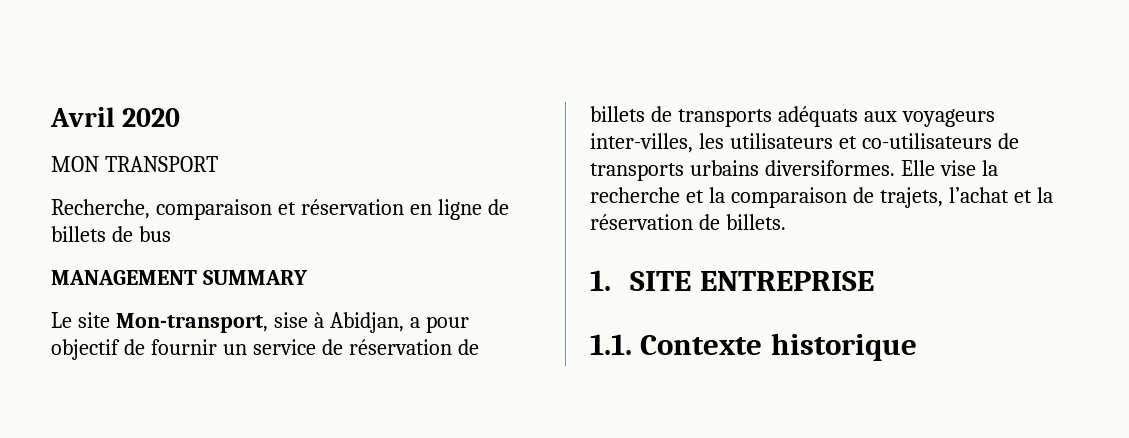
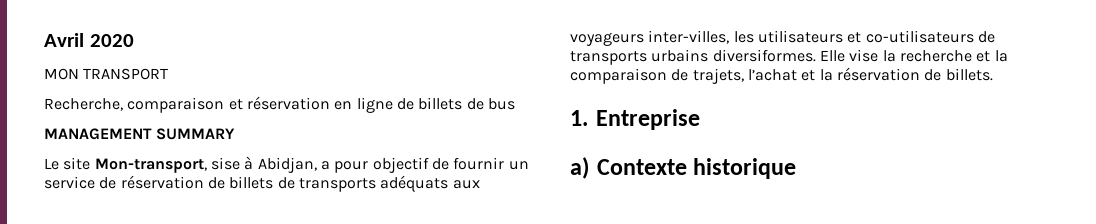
- 1. SITE ENTREPRISE
- 1.1. Contexte historique
+ 1. Entreprise
+ a) Contexte historique

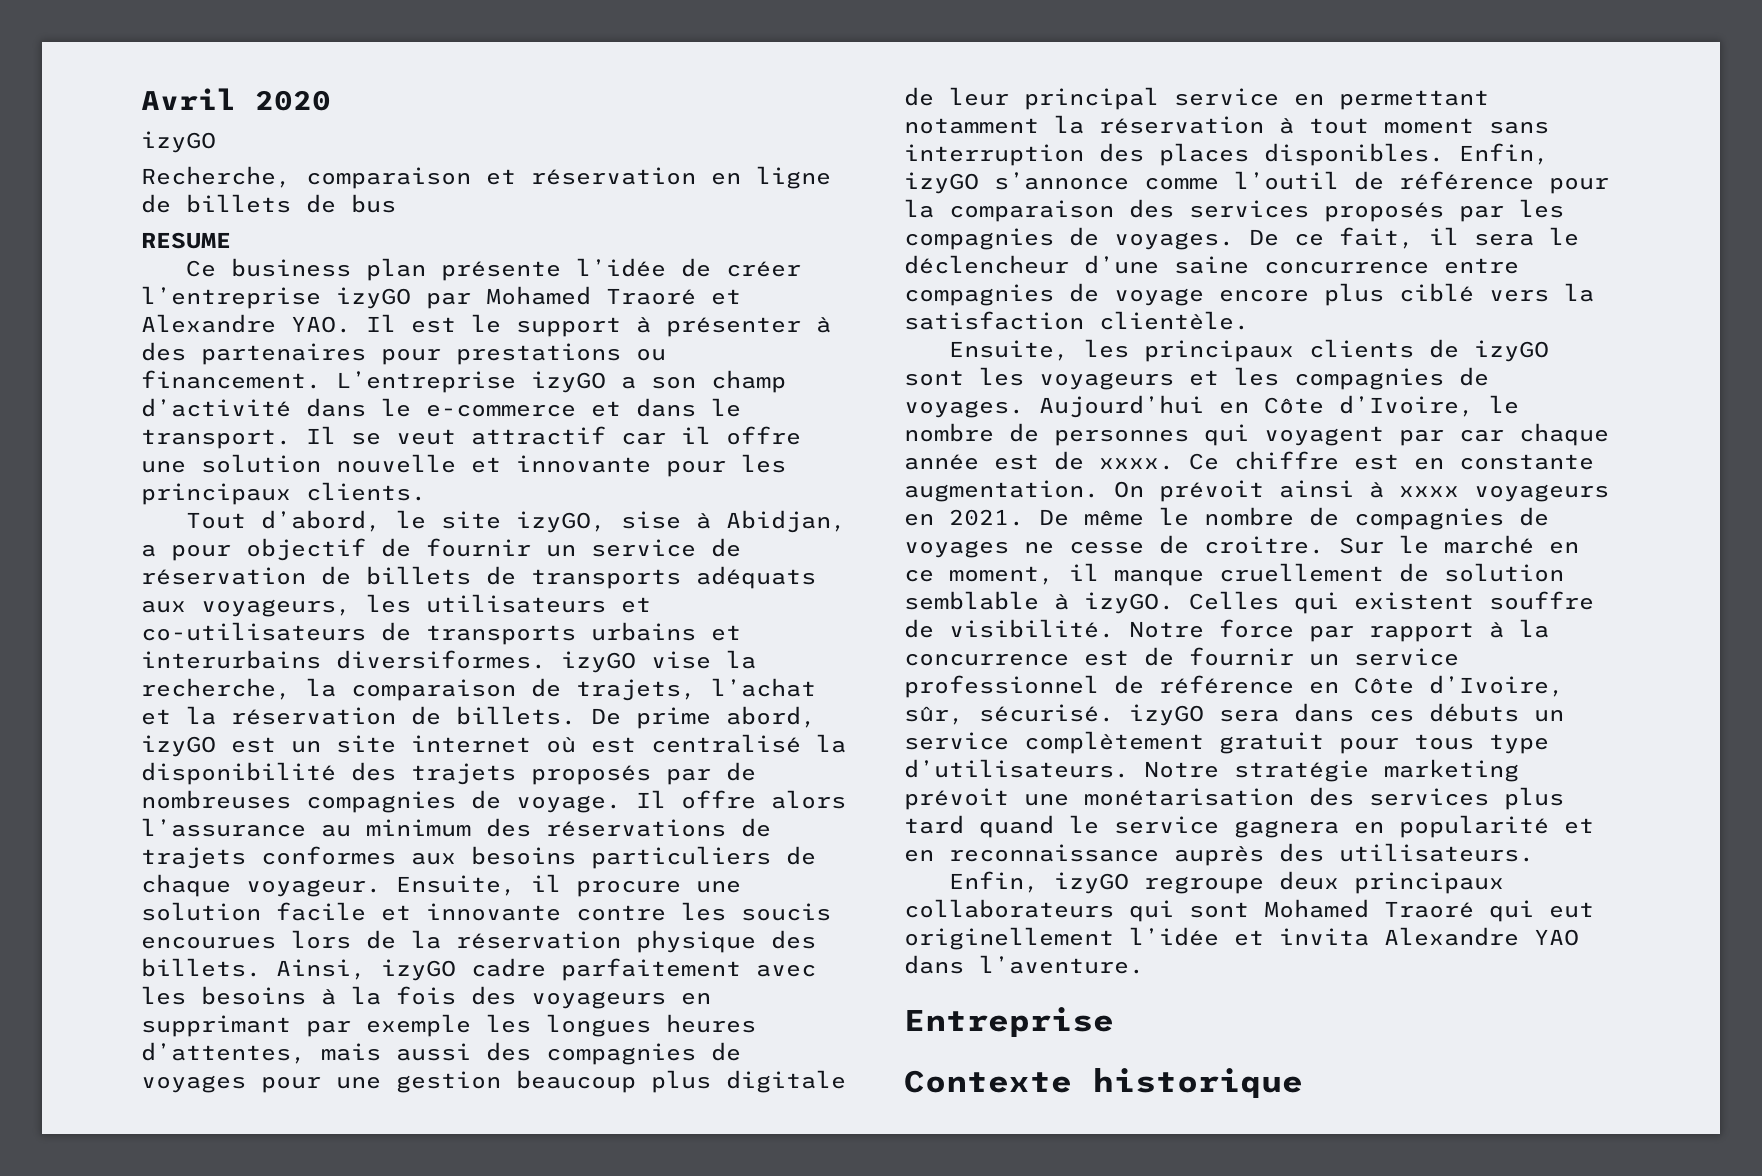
  Avril 2020
- MON TRANSPORT
+ izyGO
- MANAGEMENT SUMMARY
- Le site Mon-transport, sise à Abidjan, a pour objectif de fournir un service de réservation de billets de transports adéquats aux voyageurs inter-villes, les utilisateurs et co-utilisateurs de transports urbains diversiformes. Elle vise la recherche et la comparaison de trajets, l’achat et la réservation de billets.
- 1. Entreprise
+ RESUME
+ Ce business plan présente l’idée de créer l’entreprise izyGO par Mohamed Traoré et Alexandre YAO. Il est le support à présenter à des partenaires pour prestations ou financement. L’entreprise izyGO a son champ d’activité dans le e-commerce et dans le transport. Il se veut attractif car il offre une solution nouvelle et innovante pour les principaux clients.
+ Tout d’abord, le site izyGO, sise à Abidjan, a pour objectif de fournir un service de réservation de billets de transports adéquats aux voyageurs, les utilisateurs et co-utilisateurs de transports urbains et interurbains diversiformes. izyGO vise la recherche, la comparaison de trajets, l’achat et la réservation de billets. De prime abord, izyGO est un site internet où est centralisé la disponibilité des trajets proposés par de nombreuses compagnies de voyage. Il offre alors l’assurance au minimum des réservations de trajets conformes aux besoins particuliers de chaque voyageur. Ensuite, il procure une solution facile et innovante contre les soucis encourues lors de la réservation physique des billets. Ainsi, izyGO cadre parfaitement avec les besoins à la fois des voyageurs en supprimant par exemple les longues heures d’attentes, mais aussi des compagnies de voyages pour une gestion beaucoup plus digitale de leur principal service en permettant notamment la réservation à tout moment sans interruption des places disponibles. Enfin, izyGO s’annonce comme l’outil de référence pour la comparaison des services proposés par les compagnies de voyages. De ce fait, il sera le déclencheur d’une saine concurrence entre compagnies de voyage encore plus ciblé vers la satisfaction clientèle.
+ Ensuite, les principaux clients de izyGO sont les voyageurs et les compagnies de voyages. Aujourd’hui en Côte d’Ivoire, le nombre de personnes qui voyagent par car chaque année est de xxxx. Ce chiffre est en constante augmentation. On prévoit ainsi à xxxx voyageurs en 2021. De même le nombre de compagnies de voyages ne cesse de croitre. Sur le marché en ce moment, il manque cruellement de solution semblable à izyGO. Celles qui existent souffre de visibilité. Notre force par rapport à la concurrence est de fournir un service professionnel de référence en Côte d’Ivoire, sûr, sécurisé. izyGO sera dans ces débuts un service complètement gratuit pour tous type d’utilisateurs. Notre stratégie marketing prévoit une monétarisation des services plus tard quand le service gagnera en popularité et en reconnaissance auprès des utilisateurs.
+ Enfin, izyGO regroupe deux principaux collaborateurs qui sont Mohamed Traoré qui eut originellement l’idée et invita Alexandre YAO dans l’aventure.
+ Entreprise
- a) Contexte historique
+ Contexte historique

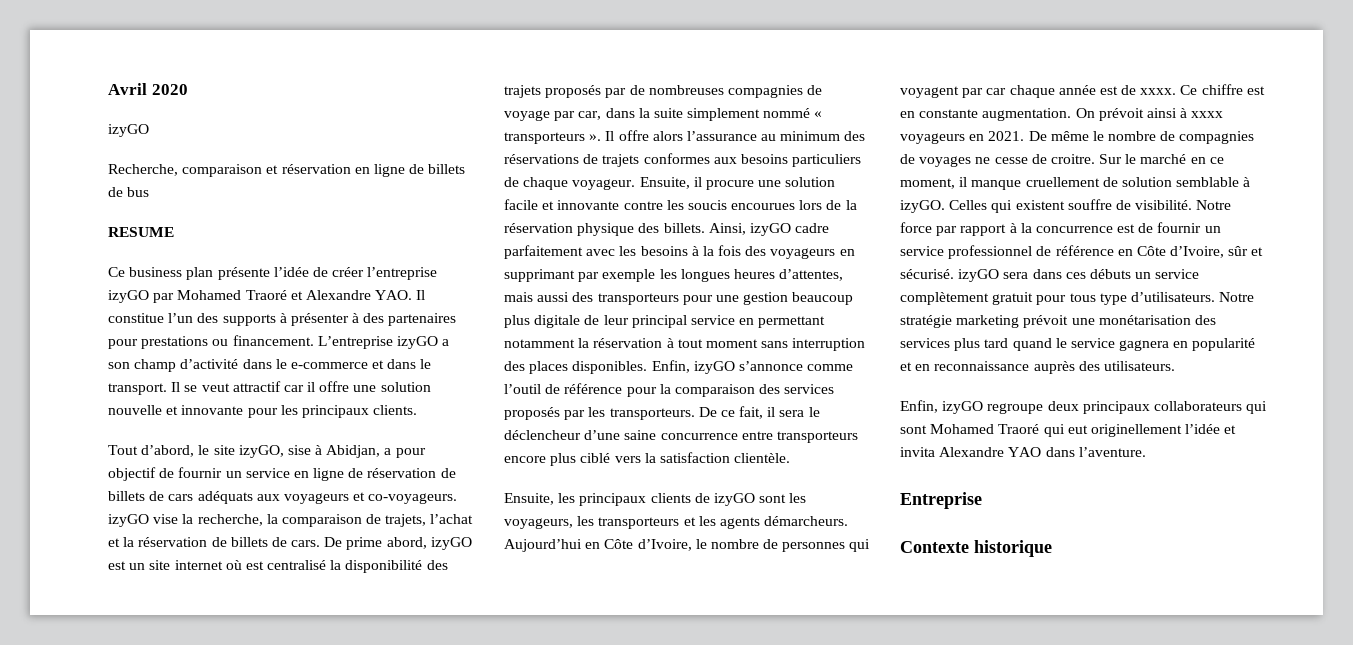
- Ce business plan présente l’idée de créer l’entreprise izyGO par Mohamed Traoré et Alexandre YAO. Il est le support à présenter à des partenaires pour prestations ou financement.
+ Ce business plan présente l’idée de créer l’entreprise izyGO par Mohamed Traoré et Alexandre YAO. Il constitue l’un des supports à présenter à des partenaires pour prestations ou financement.
- Tout d’abord, le site izyGO, sise à Abidjan, a pour objectif de fournir un service de réservation de billets de transports adéquats aux voyageurs, les utilisateurs et co-utilisateurs de transports urbains et interurbains diversiformes. izyGO vise la recherche, la comparaison de trajets, l’achat et la réservation de billets.
+ Tout d’abord, le site izyGO, sise à Abidjan, a pour objectif de fournir un service en ligne de réservation de billets de cars adéquats aux voyageurs et co-voyageurs. izyGO vise la recherche, la comparaison de trajets, l’achat et la réservation de billets de cars.
- De prime abord, izyGO est un site internet où est centralisé la disponibilité des trajets proposés par de nombreuses compagnies de voyage.
+ De prime abord, izyGO est un site internet où est centralisé la disponibilité des trajets proposés par de nombreuses compagnies de voyage par car, dans la suite simplement nommé « transporteurs ».
- Ainsi, izyGO cadre parfaitement avec les besoins à la fois des voyageurs en supprimant par exemple les longues heures d’attentes, mais aussi des compagnies de voyages pour une gestion beaucoup plus digitale de leur principal service en permettant notamment la réservation à tout moment sans interruption des places disponibles.
+ Ainsi, izyGO cadre parfaitement avec les besoins à la fois des voyageurs en supprimant par exemple les longues heures d’attentes, mais aussi des transporteurs pour une gestion beaucoup plus digitale de leur principal service en permettant notamment la réservation à tout moment sans interruption des places disponibles.
- Enfin, izyGO s’annonce comme l’outil de référence pour la comparaison des services proposés par les compagnies de voyages.
+ Enfin, izyGO s’annonce comme l’outil de référence pour la comparaison des services proposés par les transporteurs.
- De ce fait, il sera le déclencheur d’une saine concurrence entre compagnies de voyage encore plus ciblé vers la satisfaction clientèle.
+ De ce fait, il sera le déclencheur d’une saine concurrence entre transporteurs encore plus ciblé vers la satisfaction clientèle.
- Ensuite, les principaux clients de izyGO sont les voyageurs et les compagnies de voyages.
+ Ensuite, les principaux clients de izyGO sont les voyageurs, les transporteurs et les agents démarcheurs.
- Notre force par rapport à la concurrence est de fournir un service professionnel de référence en Côte d’Ivoire, sûr, sécurisé. izyGO sera dans ces débuts un service complètement gratuit pour tous type d’utilisateurs.
+ Notre force par rapport à la concurrence est de fournir un service professionnel de référence en Côte d’Ivoire, sûr et sécurisé. izyGO sera dans ces débuts un service complètement gratuit pour tous type d’utilisateurs.

